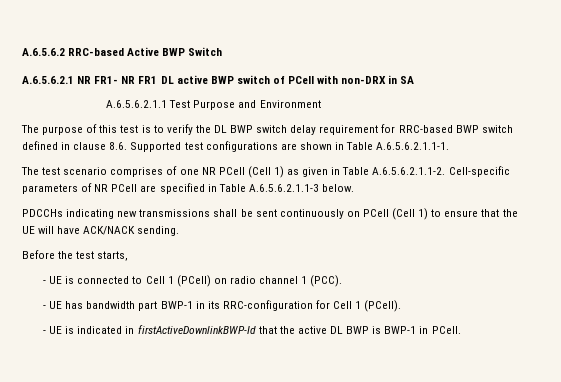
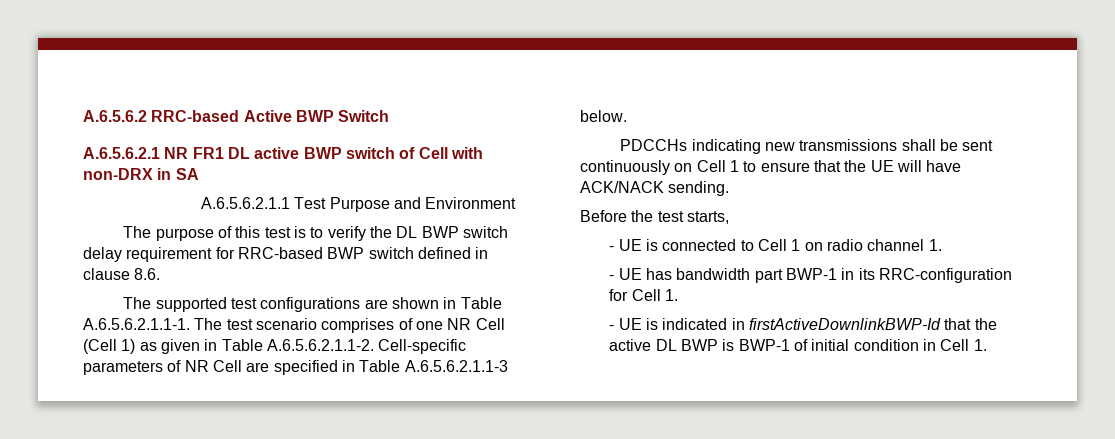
- A.6.5.6.2.1 NR FR1- NR FR1 DL active BWP switch of PCell with non-DRX in SA
+ A.6.5.6.2.1 NR FR1 DL active BWP switch of Cell with non-DRX in SA
- The purpose of this test is to verify the DL BWP switch delay requirement for RRC-based BWP switch defined in clause 8.6. Supported test configurations are shown in Table A.6.5.6.2.1.1-1.
- The test scenario comprises of one NR PCell (Cell 1) as given in Table A.6.5.6.2.1.1-2. Cell-specific parameters of NR PCell are specified in Table A.6.5.6.2.1.1-3 below.
+ The purpose of this test is to verify the DL BWP switch delay requirement for RRC-based BWP switch defined in clause 8.6.
+ The supported test configurations are shown in Table A.6.5.6.2.1.1-1. The test scenario comprises of one NR Cell (Cell 1) as given in Table A.6.5.6.2.1.1-2. Cell-specific parameters of NR Cell are specified in Table A.6.5.6.2.1.1-3 below.
- PDCCHs indicating new transmissions shall be sent continuously on PCell (Cell 1) to ensure that the UE will have ACK/NACK sending.
+ PDCCHs indicating new transmissions shall be sent continuously on Cell 1 to ensure that the UE will have ACK/NACK sending.
- - UE is connected to Cell 1 (PCell) on radio channel 1 (PCC).
+ - UE is connected to Cell 1 on radio channel 1.
- - UE has bandwidth part BWP-1 in its RRC-configuration for Cell 1 (PCell).
+ - UE has bandwidth part BWP-1 in its RRC-configuration for Cell 1.
- - UE is indicated in firstActiveDownlinkBWP-Id that the active DL BWP is BWP-1 in PCell.
+ - UE is indicated in firstActiveDownlinkBWP-Id that the active DL BWP is BWP-1 of initial condition in Cell 1.

